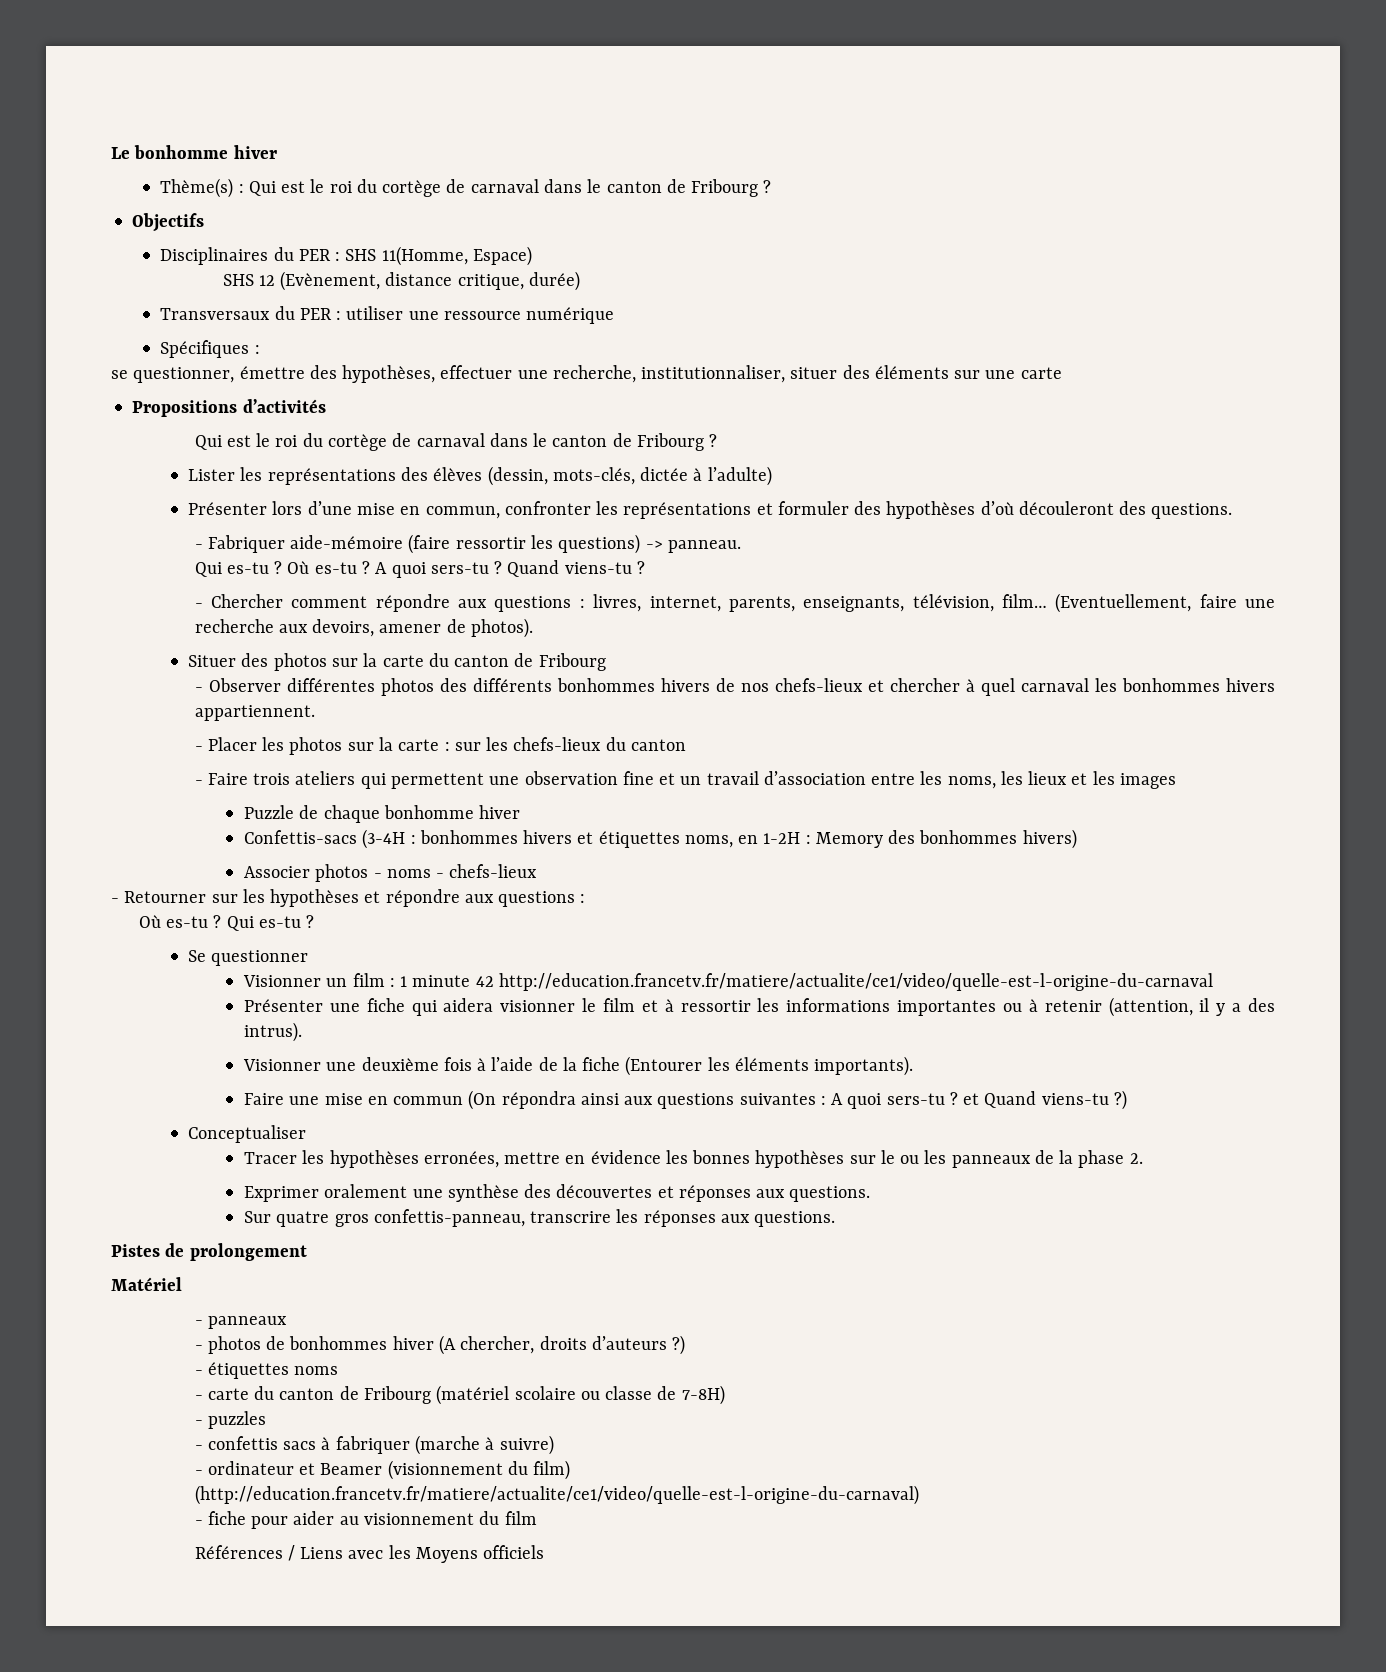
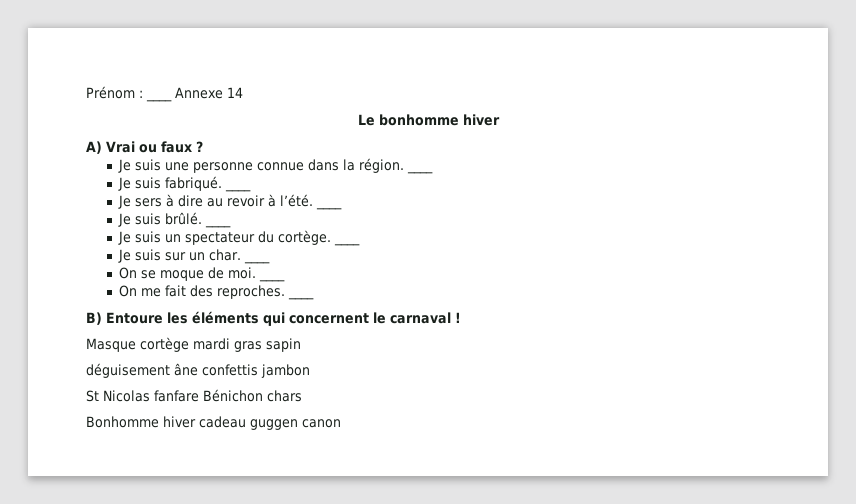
+ Prénom : ____ Annexe 14
  Le bonhomme hiver
- Thème(s) : Qui est le roi du cortège de carnaval dans le canton de Fribourg ?
- Objectifs
- Disciplinaires du PER : SHS 11(Homme, Espace)
- SHS 12 (Evènement, distance critique, durée)
- Transversaux du PER : utiliser une ressource numérique
- Spécifiques :
- se questionner, émettre des hypothèses, effectuer une recherche, institutionnaliser, situer des éléments sur une carte
- Propositions d’activités
- Qui est le roi du cortège de carnaval dans le canton de Fribourg ?
- Lister les représentations des élèves (dessin, mots-clés, dictée à l’adulte)
- Présenter lors d’une mise en commun, confronter les représentations et formuler des hypothèses d’où découleront des questions.
- - Fabriquer aide-mémoire (faire ressortir les questions) -> panneau.
- Qui es-tu ? Où es-tu ? A quoi sers-tu ? Quand viens-tu ?
- - Chercher comment répondre aux questions : livres, internet, parents, enseignants, télévision, film… (Eventuellement, faire une recherche aux devoirs, amener de photos).
- Situer des photos sur la carte du canton de Fribourg
- - Observer différentes photos des différents bonhommes hivers de nos chefs-lieux et chercher à quel carnaval les bonhommes hivers appartiennent.
- - Placer les photos sur la carte : sur les chefs-lieux du canton
- - Faire trois ateliers qui permettent une observation fine et un travail d’association entre les noms, les lieux et les images
- Puzzle de chaque bonhomme hiver
- Confettis-sacs (3-4H : bonhommes hivers et étiquettes noms, en 1-2H : Memory des bonhommes hivers)
- Associer photos - noms - chefs-lieux
- - Retourner sur les hypothèses et répondre aux questions :
- Où es-tu ? Qui es-tu ?
- Se questionner
- Visionner un film : 1 minute 42 http://education.francetv.fr/matiere/actualite/ce1/video/quelle-est-l-origine-du-carnaval
- Présenter une fiche qui aidera visionner le film et à ressortir les informations importantes ou à retenir (attention, il y a des intrus).
- Visionner une deuxième fois à l’aide de la fiche (Entourer les éléments importants).
- Faire une mise en commun (On répondra ainsi aux questions suivantes : A quoi sers-tu ? et Quand viens-tu ?)
- Conceptualiser
- Tracer les hypothèses erronées, mettre en évidence les bonnes hypothèses sur le ou les panneaux de la phase 2.
- Exprimer oralement une synthèse des découvertes et réponses aux questions.
- Sur quatre gros confettis-panneau, transcrire les réponses aux questions.
- Pistes de prolongement
- Matériel
- - panneaux
- - photos de bonhommes hiver (A chercher, droits d’auteurs ?)
- - étiquettes noms
- - carte du canton de Fribourg (matériel scolaire ou classe de 7-8H)
- - puzzles
- - confettis sacs à fabriquer (marche à suivre)
- - ordinateur et Beamer (visionnement du film) (http://education.francetv.fr/matiere/actualite/ce1/video/quelle-est-l-origine-du-carnaval)
- - fiche pour aider au visionnement du film
- Références / Liens avec les Moyens officiels
+ A) Vrai ou faux ?
+ Je suis une personne connue dans la région. ____
+ Je suis fabriqué. ____
+ Je sers à dire au revoir à l’été. ____
+ Je suis brûlé. ____
+ Je suis un spectateur du cortège. ____
+ Je suis sur un char. ____
+ On se moque de moi. ____
+ On me fait des reproches. ____
+ B) Entoure les éléments qui concernent le carnaval !
+ Masque cortège mardi gras sapin
+ déguisement âne confettis jambon
+ St Nicolas fanfare Bénichon chars
+ Bonhomme hiver cadeau guggen canon

